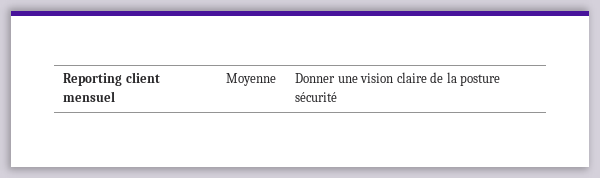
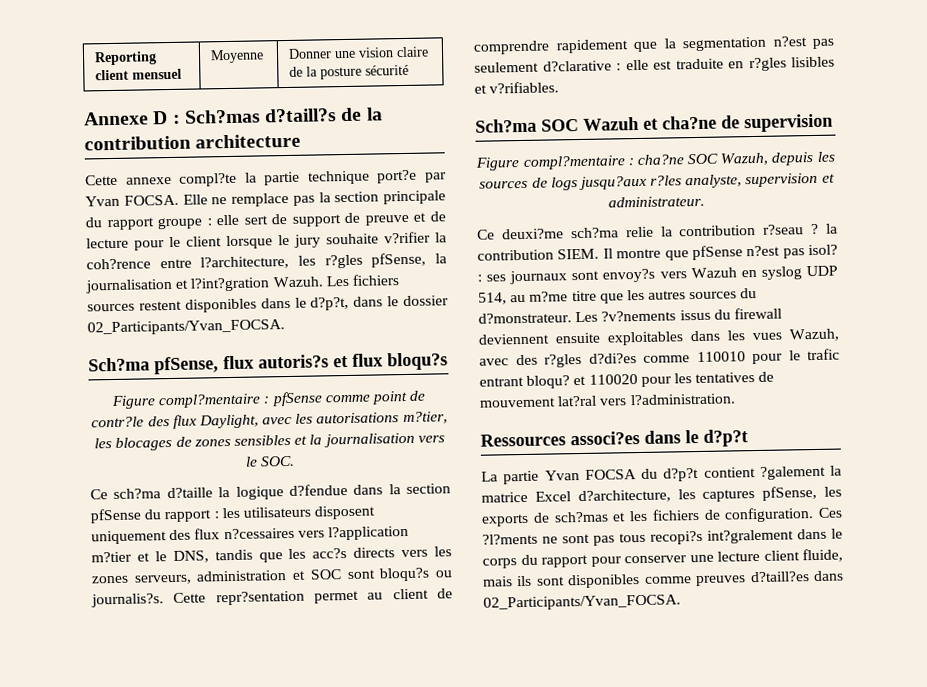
+ Annexe D : Sch?mas d?taill?s de la contribution architecture
+ Cette annexe compl?te la partie technique port?e par Yvan FOCSA. Elle ne remplace pas la section principale du rapport groupe : elle sert de support de preuve et de lecture pour le client lorsque le jury souhaite v?rifier la coh?rence entre l?architecture, les r?gles pfSense, la journalisation et l?int?gration Wazuh. Les fichiers sources restent disponibles dans le d?p?t, dans le dossier 02_Participants/Yvan_FOCSA.
+ Sch?ma pfSense, flux autoris?s et flux bloqu?s
+ Figure compl?mentaire : pfSense comme point de contr?le des flux Daylight, avec les autorisations m?tier, les blocages de zones sensibles et la journalisation vers le SOC.
+ Ce sch?ma d?taille la logique d?fendue dans la section pfSense du rapport : les utilisateurs disposent uniquement des flux n?cessaires vers l?application m?tier et le DNS, tandis que les acc?s directs vers les zones serveurs, administration et SOC sont bloqu?s ou journalis?s. Cette repr?sentation permet au client de comprendre rapidement que la segmentation n?est pas seulement d?clarative : elle est traduite en r?gles lisibles et v?rifiables.
+ Sch?ma SOC Wazuh et cha?ne de supervision
+ Figure compl?mentaire : cha?ne SOC Wazuh, depuis les sources de logs jusqu?aux r?les analyste, supervision et administrateur.
+ Ce deuxi?me sch?ma relie la contribution r?seau ? la contribution SIEM. Il montre que pfSense n?est pas isol? : ses journaux sont envoy?s vers Wazuh en syslog UDP 514, au m?me titre que les autres sources du d?monstrateur. Les ?v?nements issus du firewall deviennent ensuite exploitables dans les vues Wazuh, avec des r?gles d?di?es comme 110010 pour le trafic entrant bloqu? et 110020 pour les tentatives de mouvement lat?ral vers l?administration.
+ Ressources associ?es dans le d?p?t
+ La partie Yvan FOCSA du d?p?t contient ?galement la matrice Excel d?architecture, les captures pfSense, les exports de sch?mas et les fichiers de configuration. Ces ?l?ments ne sont pas tous recopi?s int?gralement dans le corps du rapport pour conserver une lecture client fluide, mais ils sont disponibles comme preuves d?taill?es dans 02_Participants/Yvan_FOCSA.

